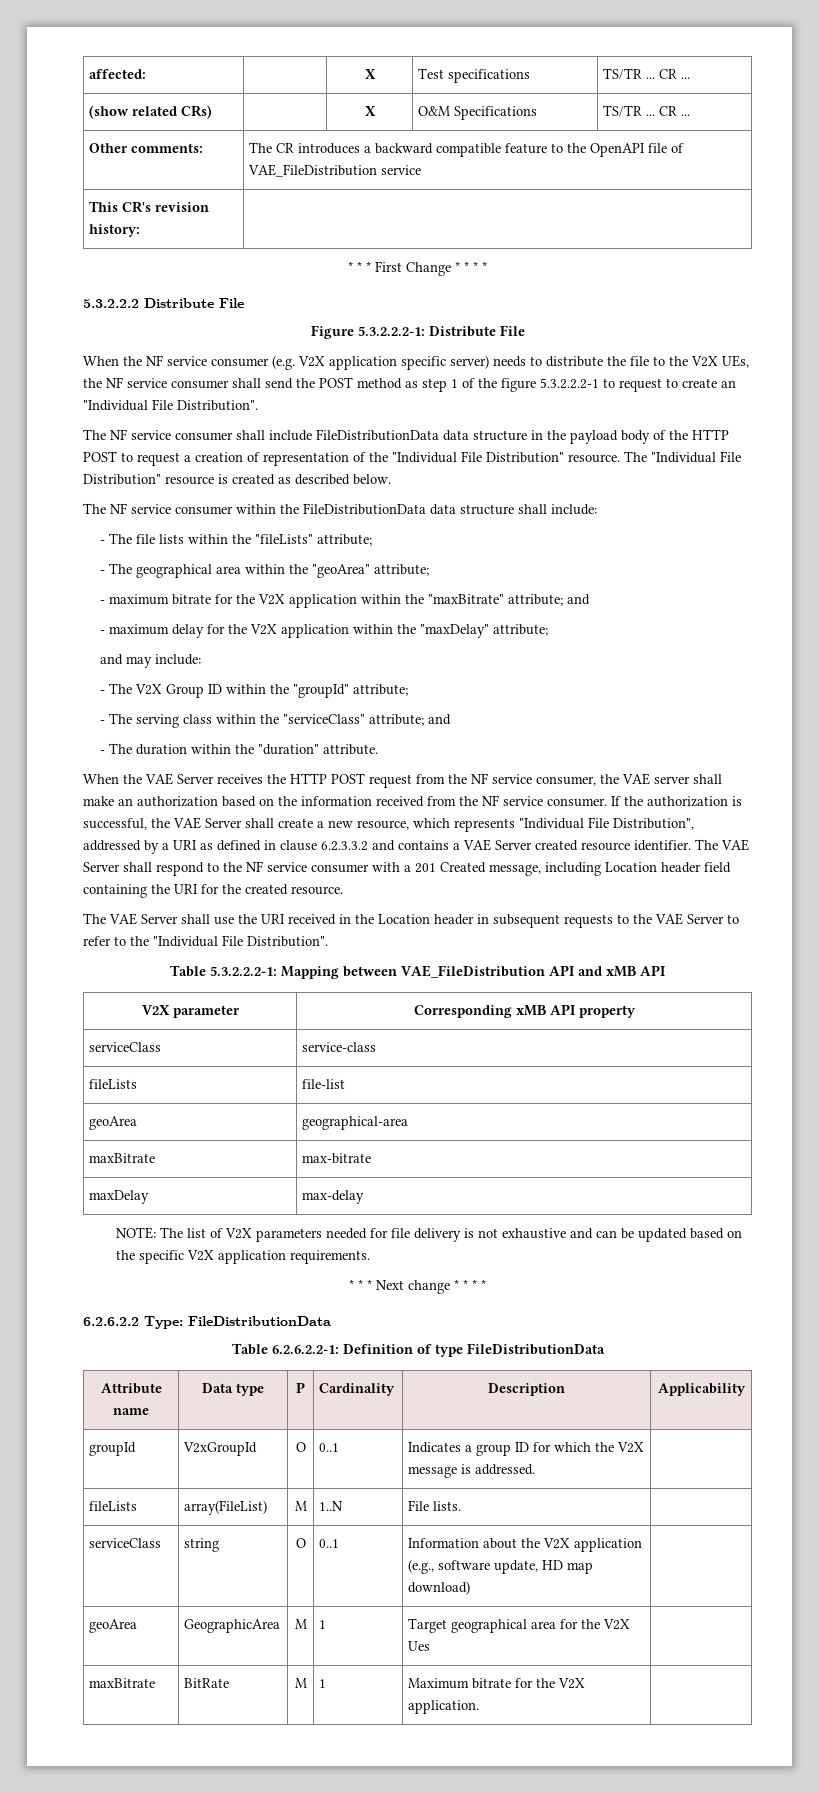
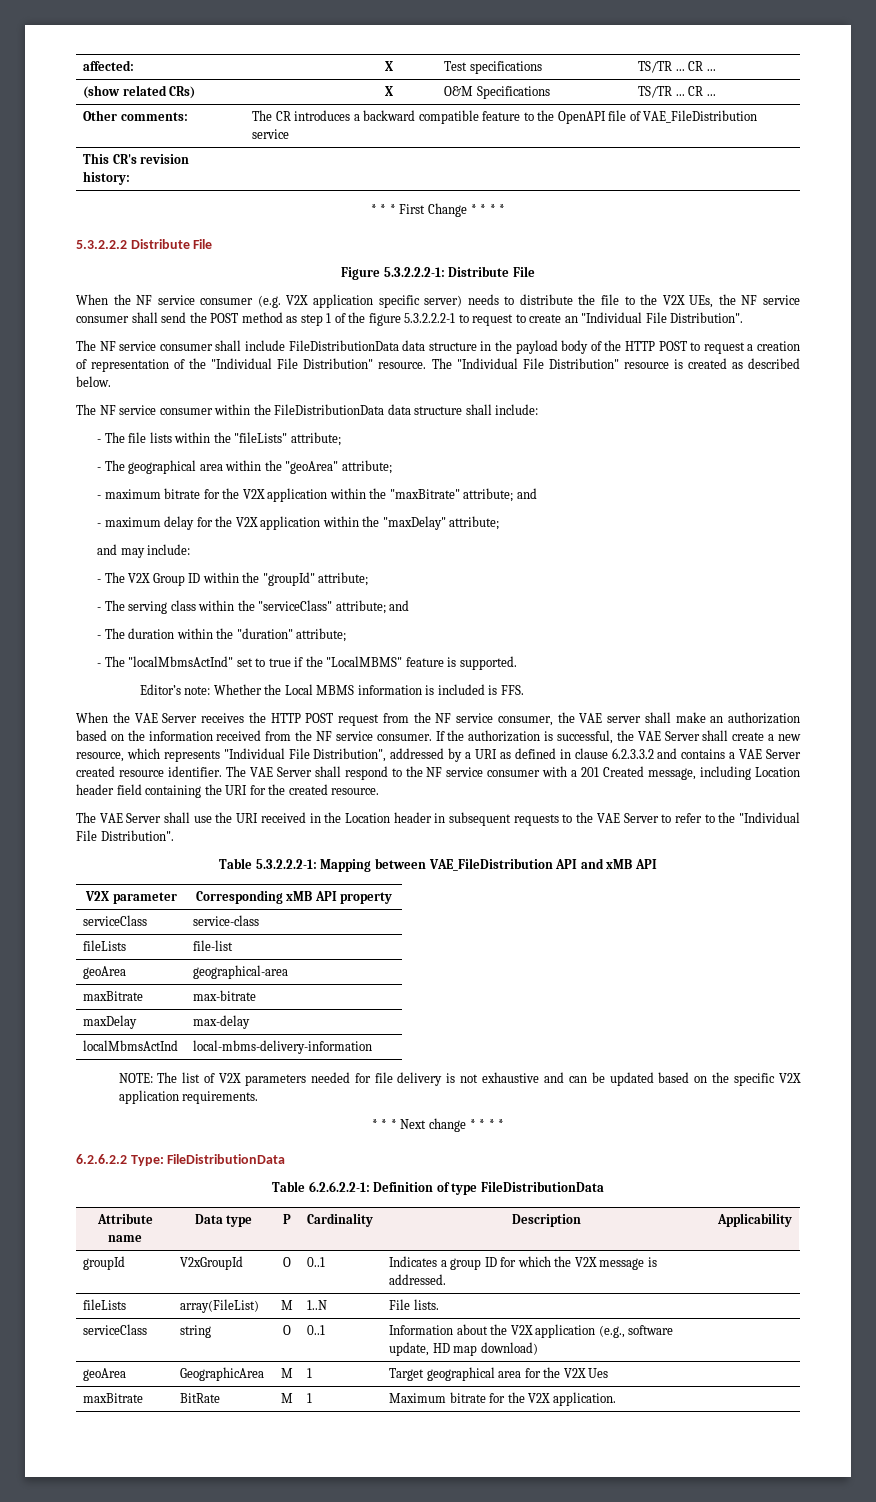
- - The duration within the "duration" attribute.
+ - The duration within the "duration" attribute;
+ - The "localMbmsActInd" set to true if the "LocalMBMS" feature is supported.
+ Editor’s note: Whether the Local MBMS information is included is FFS.
+ localMbmsActInd | local-mbms-delivery-information

